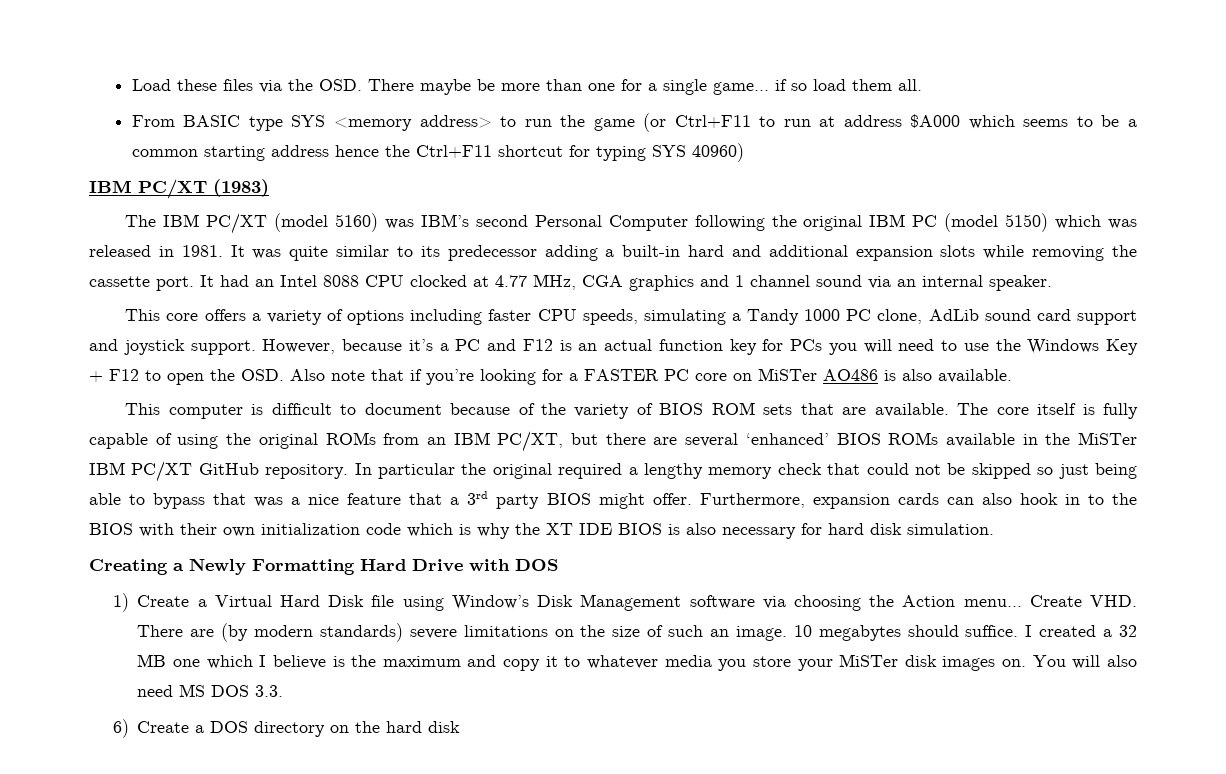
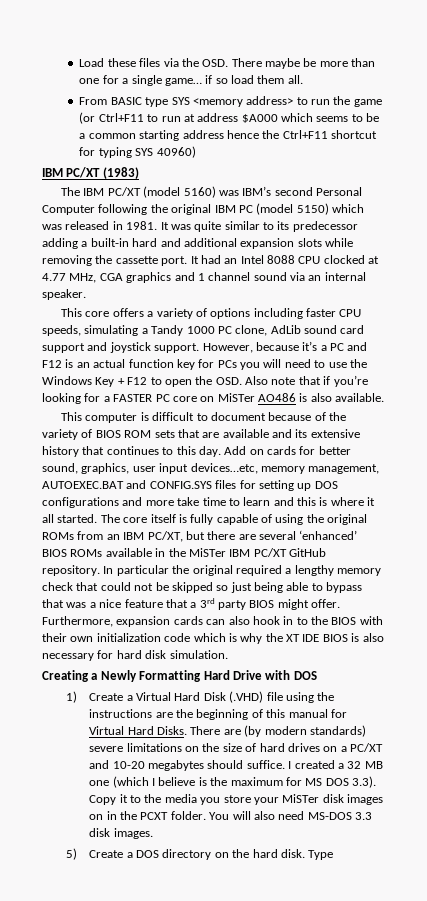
- This computer is difficult to document because of the variety of BIOS ROM sets that are available.
+ This computer is difficult to document because of the variety of BIOS ROM sets that are available and its extensive history that continues to this day. Add on cards for better sound, graphics, user input devices…etc, memory management, AUTOEXEC.BAT and CONFIG.SYS files for setting up DOS configurations and more take time to learn and this is where it all started.
- 1) Create a Virtual Hard Disk file using Window’s Disk Management software via choosing the Action menu… Create VHD. There are (by modern standards) severe limitations on the size of such an image. 10 megabytes should suffice.
+ 1) Create a Virtual Hard Disk (.VHD) file using the instructions are the beginning of this manual for Virtual Hard Disks. There are (by modern standards) severe limitations on the size of hard drives on a PC/XT and 10-20 megabytes should suffice.
- I created a 32 MB one which I believe is the maximum and copy it to whatever media you store your MiSTer disk images on. You will also need MS DOS 3.3.
- 6) Create a DOS directory on the hard disk
+ I created a 32 MB one (which I believe is the maximum for MS DOS 3.3). Copy it to the media you store your MiSTer disk images on in the PCXT folder. You will also need MS-DOS 3.3 disk images.
+ 5) Create a DOS directory on the hard disk. Type

